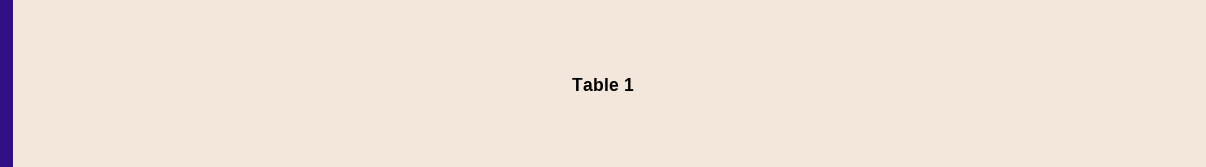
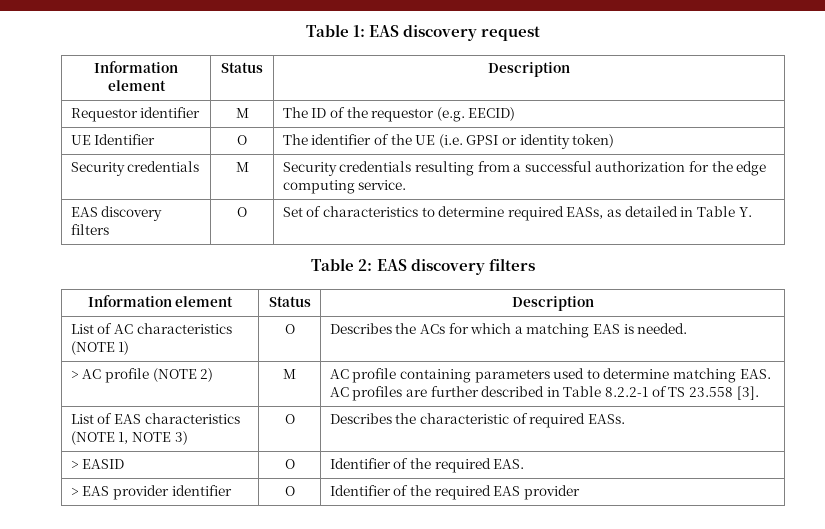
- Table 1
+ Table 1: EAS discovery request
+ Information element | Status | Description
+ Requestor identifier | M | The ID of the requestor (e.g. EECID)
+ UE Identifier | O | The identifier of the UE (i.e. GPSI or identity token)
+ Security credentials | M | Security credentials resulting from a successful authorization for the edge computing service.
+ EAS discovery filters | O | Set of characteristics to determine required EASs, as detailed in Table Y.
+ Table 2: EAS discovery filters
+ Information element | Status | Description
+ List of AC characteristics (NOTE 1) | O | Describes the ACs for which a matching EAS is needed.
+ > AC profile (NOTE 2) | M | AC profile containing parameters used to determine matching EAS. AC profiles are further described in Table 8.2.2-1 of TS 23.558 [3].
+ List of EAS characteristics (NOTE 1, NOTE 3) | O | Describes the characteristic of required EASs.
+ > EASID | O | Identifier of the required EAS.
+ > EAS provider identifier | O | Identifier of the required EAS provider

